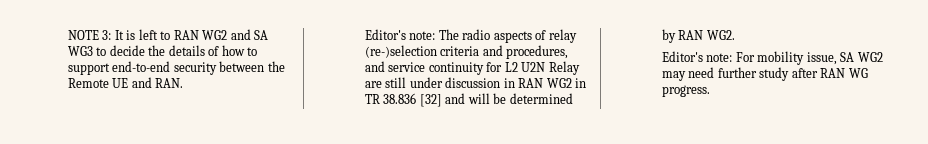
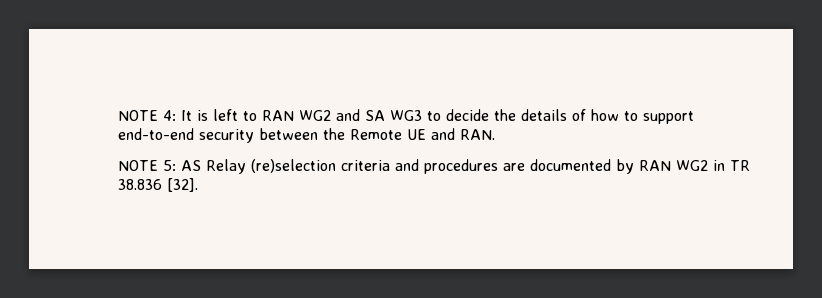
- NOTE 3: It is left to RAN WG2 and SA WG3 to decide the details of how to support end-to-end security between the Remote UE and RAN.
+ NOTE 4: It is left to RAN WG2 and SA WG3 to decide the details of how to support end-to-end security between the Remote UE and RAN.
- Editor's note: The radio aspects of relay (re-)selection criteria and procedures, and service continuity for L2 U2N Relay are still under discussion in RAN WG2 in TR 38.836 [32] and will be determined by RAN WG2.
- Editor's note: For mobility issue, SA WG2 may need further study after RAN WG progress.
+ NOTE 5: AS Relay (re)selection criteria and procedures are documented by RAN WG2 in TR 38.836 [32].

